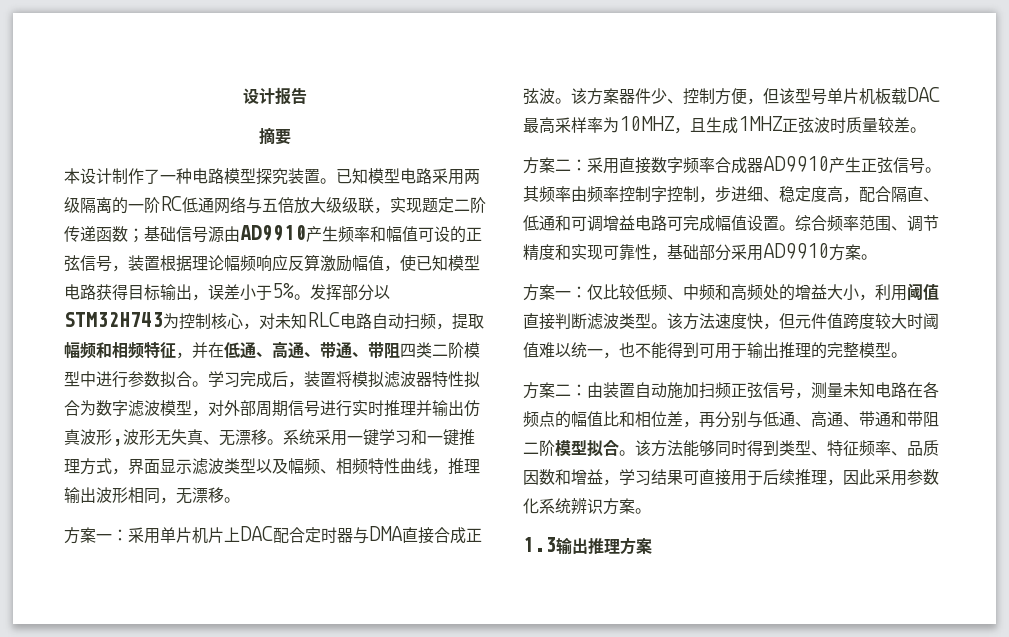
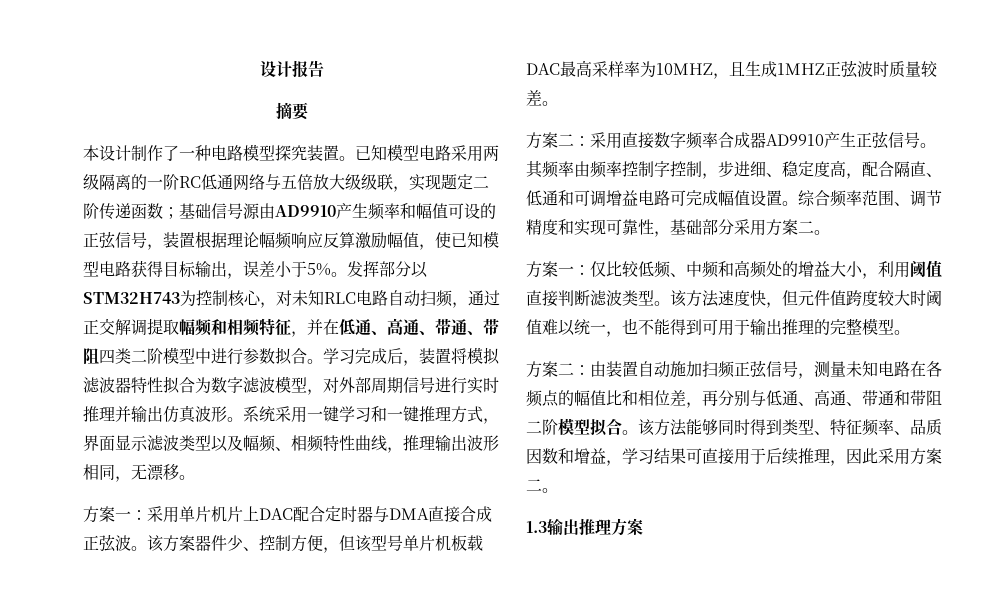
- 发挥部分以STM32H743为控制核心，对未知RLC电路自动扫频，提取幅频和相频特征，并在低通、高通、带通、带阻四类二阶模型中进行参数拟合。
+ 发挥部分以STM32H743为控制核心，对未知RLC电路自动扫频，通过正交解调提取幅频和相频特征，并在低通、高通、带通、带阻四类二阶模型中进行参数拟合。
- 学习完成后，装置将模拟滤波器特性拟合为数字滤波模型，对外部周期信号进行实时推理并输出仿真波形,波形无失真、无漂移。
+ 学习完成后，装置将模拟滤波器特性拟合为数字滤波模型，对外部周期信号进行实时推理并输出仿真波形。
- 综合频率范围、调节精度和实现可靠性，基础部分采用AD9910方案。
+ 综合频率范围、调节精度和实现可靠性，基础部分采用方案二。
- 该方法能够同时得到类型、特征频率、品质因数和增益，学习结果可直接用于后续推理，因此采用参数化系统辨识方案。
+ 该方法能够同时得到类型、特征频率、品质因数和增益，学习结果可直接用于后续推理，因此采用方案二。

